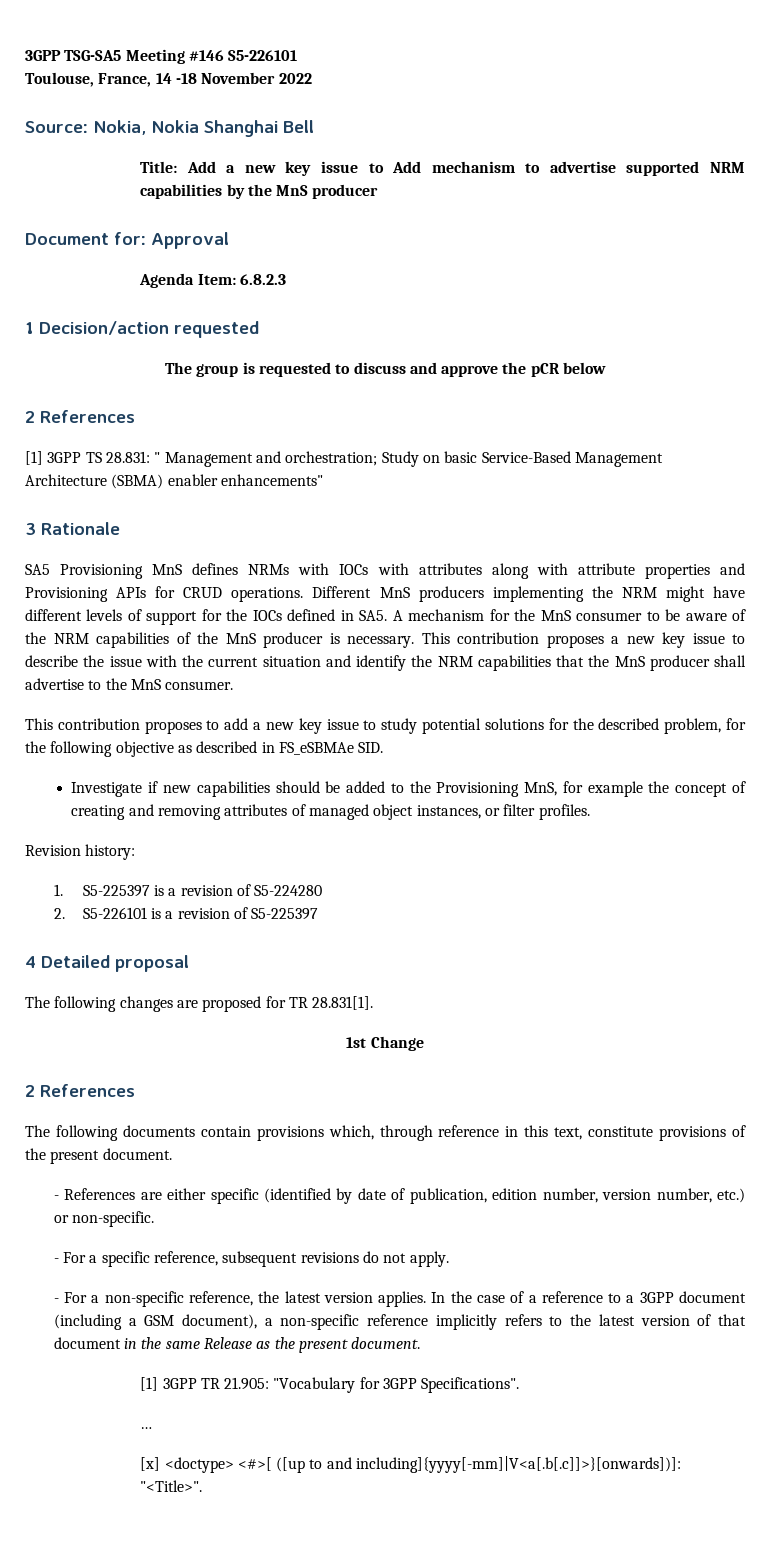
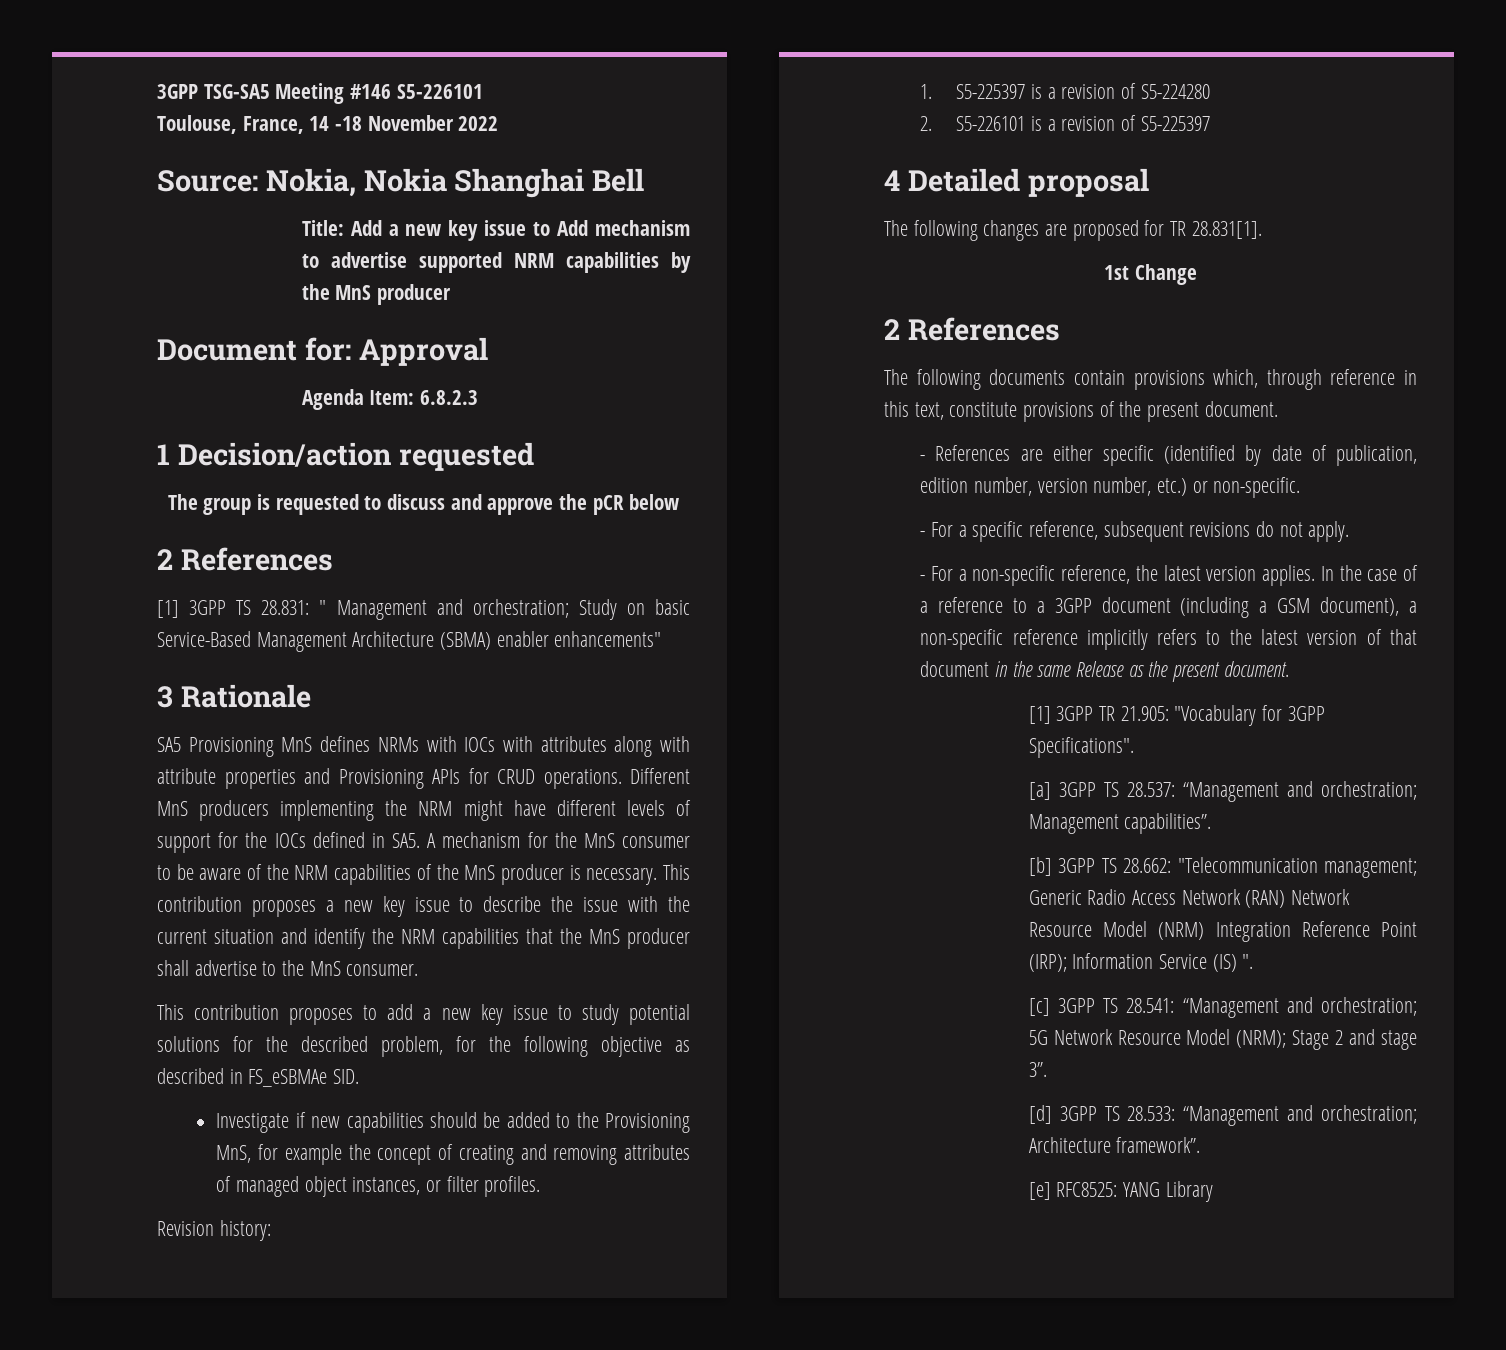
- …
- [x] <doctype> <#>[ ([up to and including]{yyyy[-mm]|V<a[.b[.c]]>}[onwards])]: "<Title>".
+ [a] 3GPP TS 28.537: “Management and orchestration; Management capabilities”.
+ [b] 3GPP TS 28.662: "Telecommunication management; Generic Radio Access Network (RAN) Network Resource Model (NRM) Integration Reference Point (IRP); Information Service (IS) ".
+ [c] 3GPP TS 28.541: “Management and orchestration; 5G Network Resource Model (NRM); Stage 2 and stage 3”.
+ [d] 3GPP TS 28.533: “Management and orchestration; Architecture framework”.
+ [e] RFC8525: YANG Library

